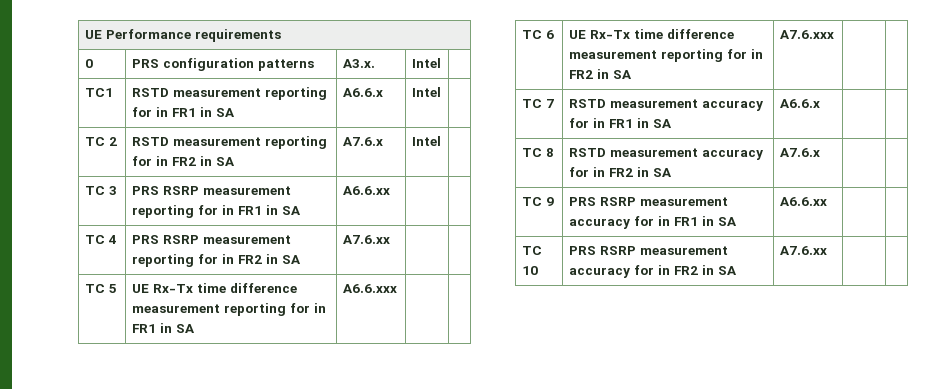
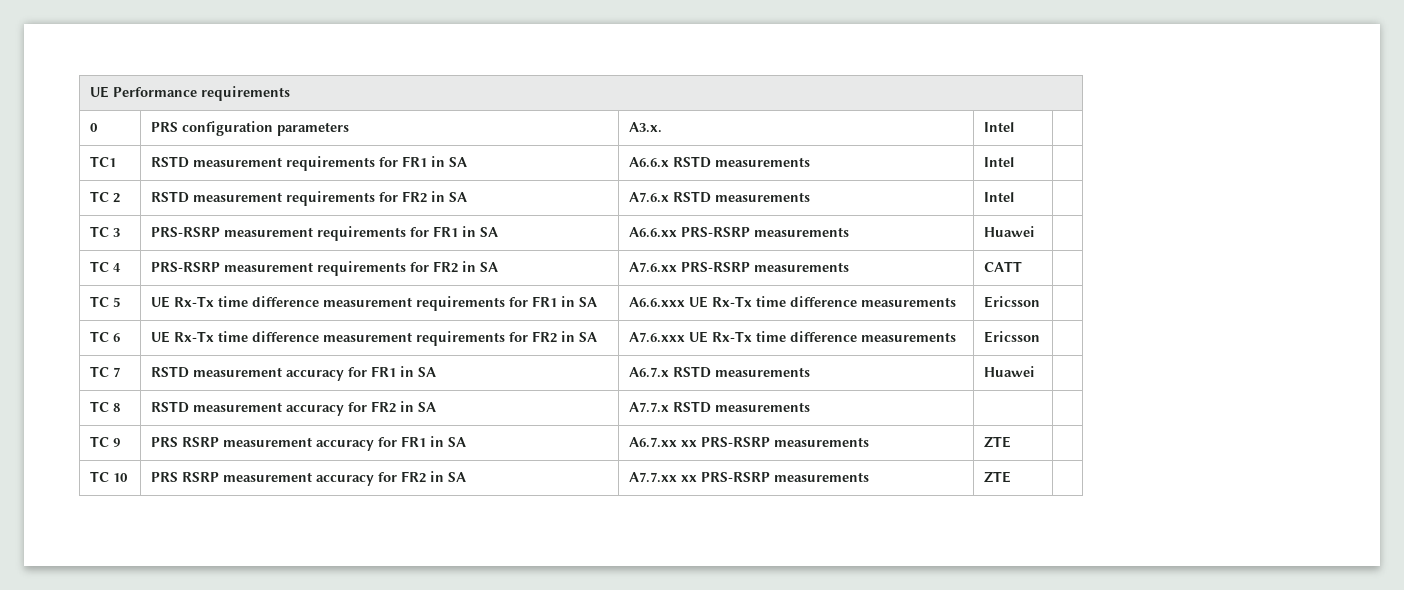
- 0 | PRS configuration patterns | A3.x. | Intel |
+ 0 | PRS configuration parameters | A3.x. | Intel |
- TC1 | RSTD measurement reporting for in FR1 in SA | A6.6.x | Intel |
+ TC1 | RSTD measurement requirements for FR1 in SA | A6.6.x RSTD measurements | Intel |
- TC 2 | RSTD measurement reporting for in FR2 in SA | A7.6.x | Intel |
+ TC 2 | RSTD measurement requirements for FR2 in SA | A7.6.x RSTD measurements | Intel |
- TC 3 | PRS RSRP measurement reporting for in FR1 in SA | A6.6.xx | |
+ TC 3 | PRS-RSRP measurement requirements for FR1 in SA | A6.6.xx PRS-RSRP measurements | Huawei |
- TC 4 | PRS RSRP measurement reporting for in FR2 in SA | A7.6.xx | |
+ TC 4 | PRS-RSRP measurement requirements for FR2 in SA | A7.6.xx PRS-RSRP measurements | CATT |
- TC 5 | UE Rx-Tx time difference measurement reporting for in FR1 in SA | A6.6.xxx | |
+ TC 5 | UE Rx-Tx time difference measurement requirements for FR1 in SA | A6.6.xxx UE Rx-Tx time difference measurements | Ericsson |
- TC 6 | UE Rx-Tx time difference measurement reporting for in FR2 in SA | A7.6.xxx | |
+ TC 6 | UE Rx-Tx time difference measurement requirements for FR2 in SA | A7.6.xxx UE Rx-Tx time difference measurements | Ericsson |
- TC 7 | RSTD measurement accuracy for in FR1 in SA | A6.6.x | |
+ TC 7 | RSTD measurement accuracy for FR1 in SA | A6.7.x RSTD measurements | Huawei |
- TC 8 | RSTD measurement accuracy for in FR2 in SA | A7.6.x | |
+ TC 8 | RSTD measurement accuracy for FR2 in SA | A7.7.x RSTD measurements | |
- TC 9 | PRS RSRP measurement accuracy for in FR1 in SA | A6.6.xx | |
+ TC 9 | PRS RSRP measurement accuracy for FR1 in SA | A6.7.xx xx PRS-RSRP measurements | ZTE |
- TC 10 | PRS RSRP measurement accuracy for in FR2 in SA | A7.6.xx | |
+ TC 10 | PRS RSRP measurement accuracy for FR2 in SA | A7.7.xx xx PRS-RSRP measurements | ZTE |

